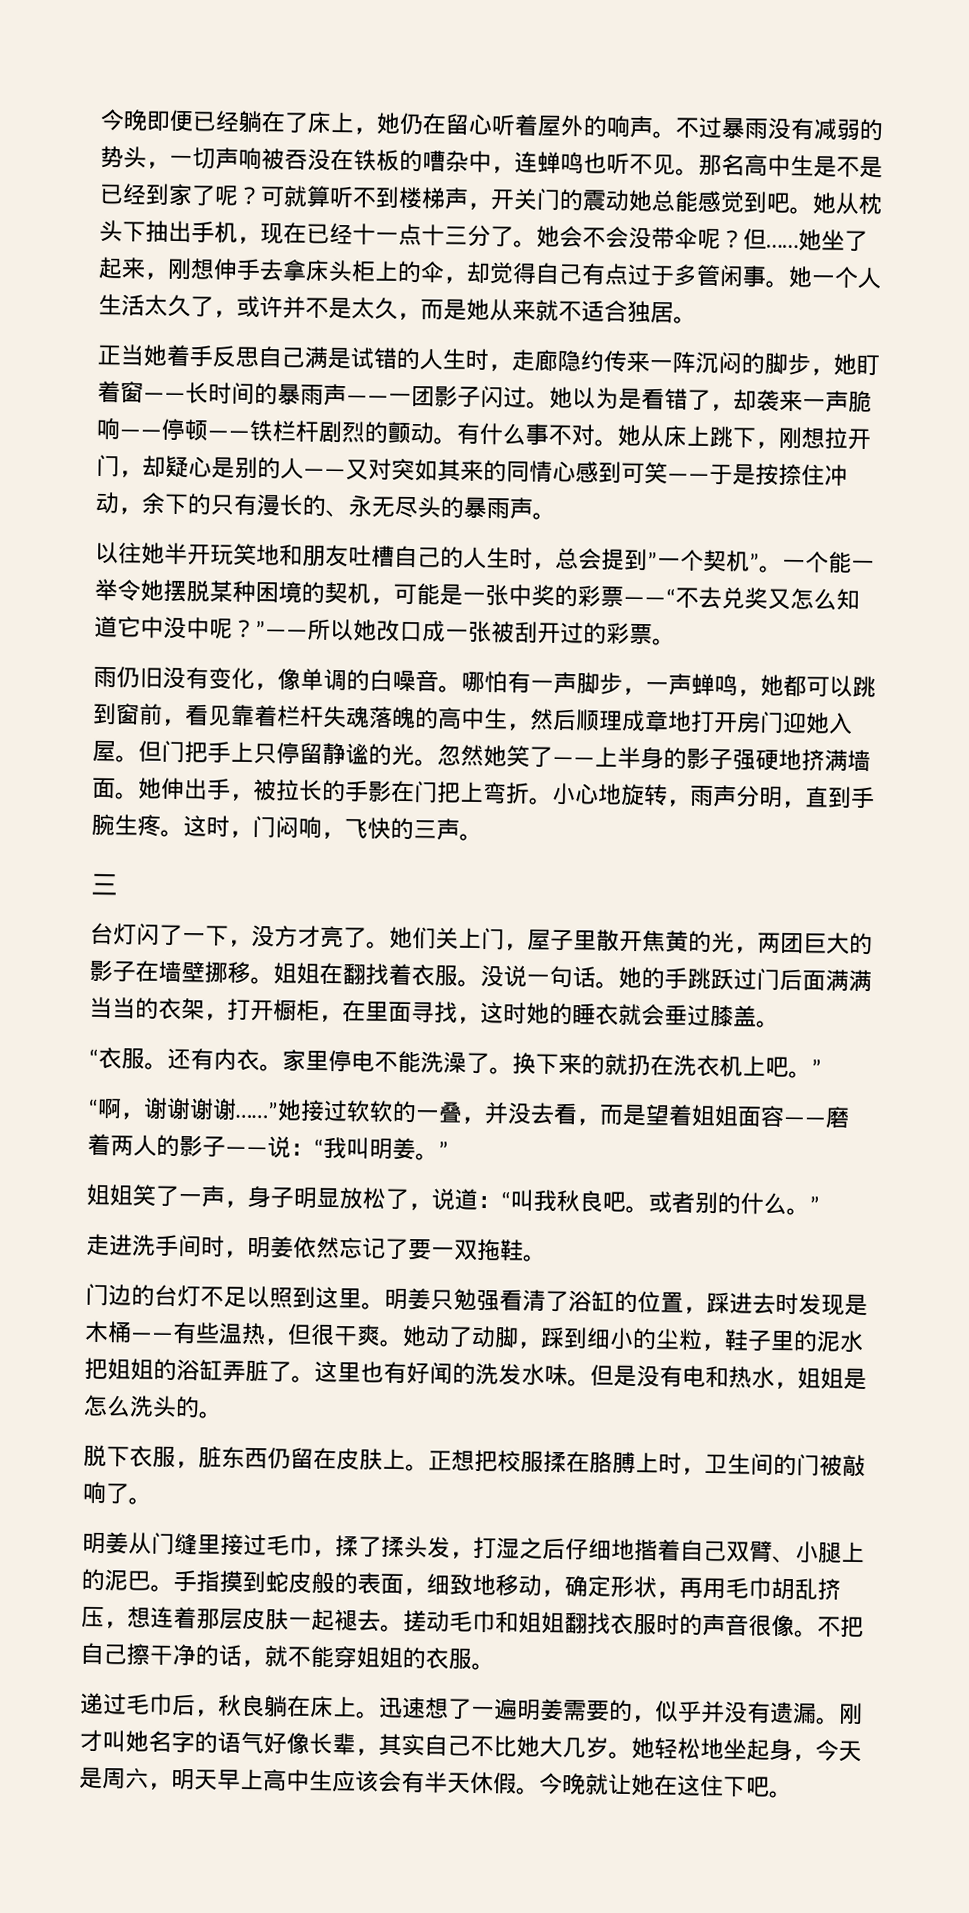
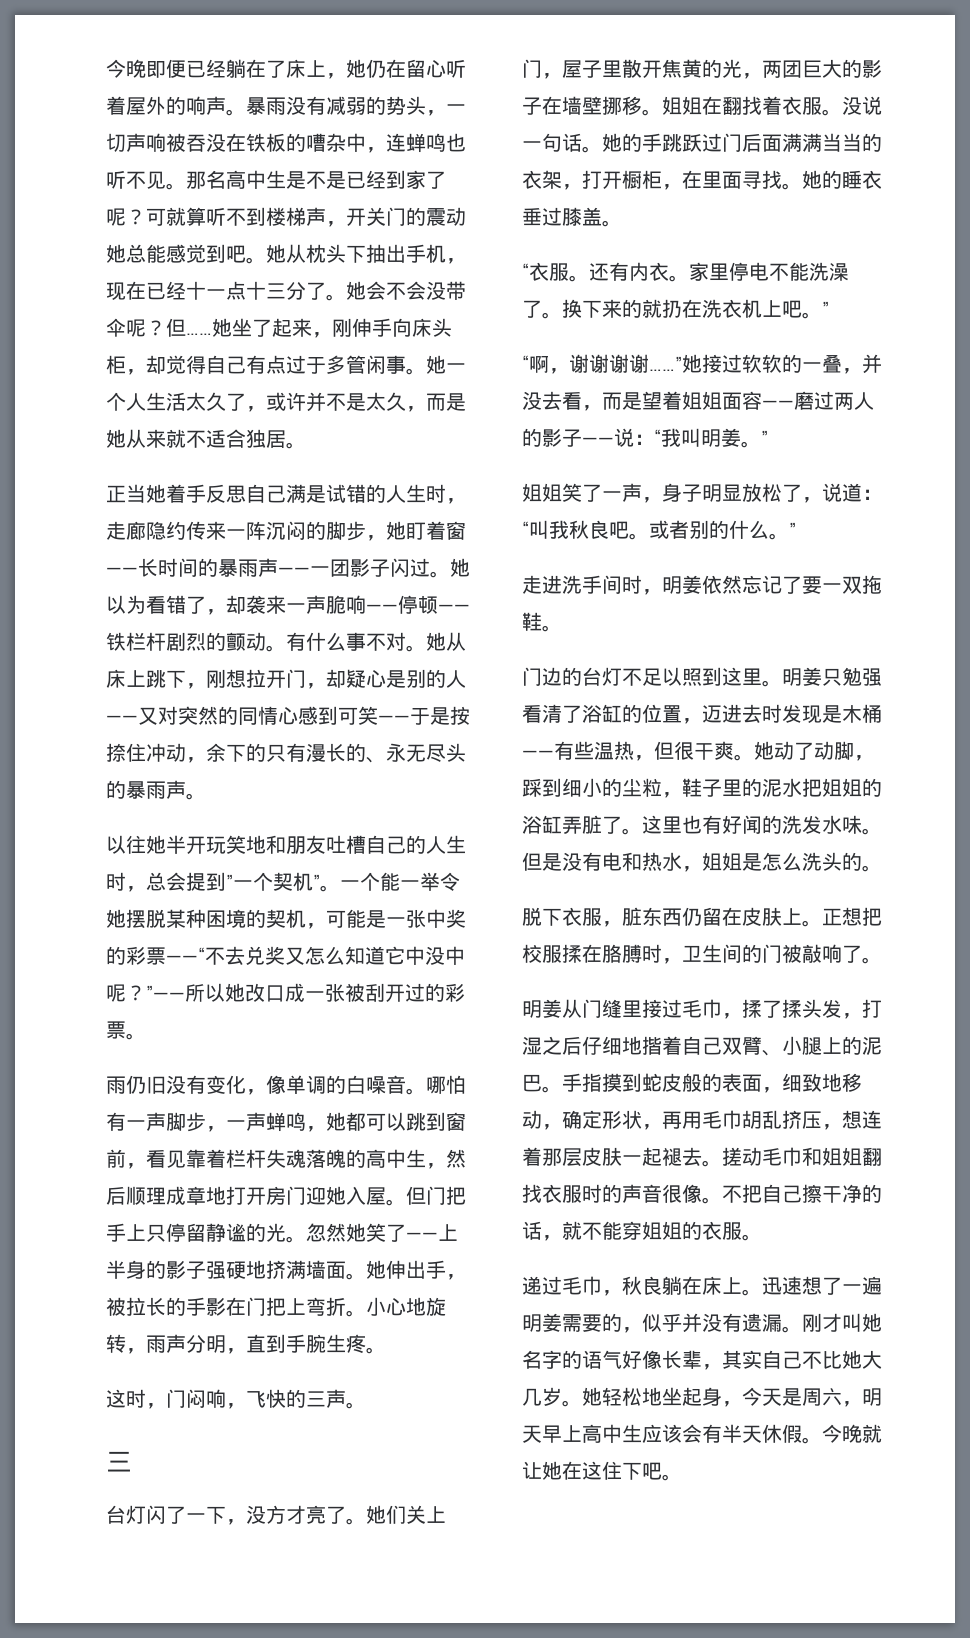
- 不过暴雨没有减弱的势头，一切声响被吞没在铁板的嘈杂中，连蝉鸣也听不见。
+ 暴雨没有减弱的势头，一切声响被吞没在铁板的嘈杂中，连蝉鸣也听不见。
- 她坐了起来，刚想伸手去拿床头柜上的伞，却觉得自己有点过于多管闲事。
+ 她坐了起来，刚伸手向床头柜，却觉得自己有点过于多管闲事。
- 她以为是看错了，却袭来一声脆响——停顿——铁栏杆剧烈的颤动。
+ 她以为看错了，却袭来一声脆响——停顿——铁栏杆剧烈的颤动。
- 她从床上跳下，刚想拉开门，却疑心是别的人——又对突如其来的同情心感到可笑——于是按捺住冲动，余下的只有漫长的、永无尽头的暴雨声。
+ 她从床上跳下，刚想拉开门，却疑心是别的人——又对突然的同情心感到可笑——于是按捺住冲动，余下的只有漫长的、永无尽头的暴雨声。
- 小心地旋转，雨声分明，直到手腕生疼。这时，门闷响，飞快的三声。
+ 小心地旋转，雨声分明，直到手腕生疼。
+ 这时，门闷响，飞快的三声。
- 她的手跳跃过门后面满满当当的衣架，打开橱柜，在里面寻找，这时她的睡衣就会垂过膝盖。
+ 她的手跳跃过门后面满满当当的衣架，打开橱柜，在里面寻找。她的睡衣垂过膝盖。
- 她接过软软的一叠，并没去看，而是望着姐姐面容——磨着两人的影子——说：“我叫明姜。”
+ 她接过软软的一叠，并没去看，而是望着姐姐面容——磨过两人的影子——说：“我叫明姜。”
- 明姜只勉强看清了浴缸的位置，踩进去时发现是木桶——有些温热，但很干爽。
+ 明姜只勉强看清了浴缸的位置，迈进去时发现是木桶——有些温热，但很干爽。
- 正想把校服揉在胳膊上时，卫生间的门被敲响了。
+ 正想把校服揉在胳膊时，卫生间的门被敲响了。
- 递过毛巾后，秋良躺在床上。
+ 递过毛巾，秋良躺在床上。

